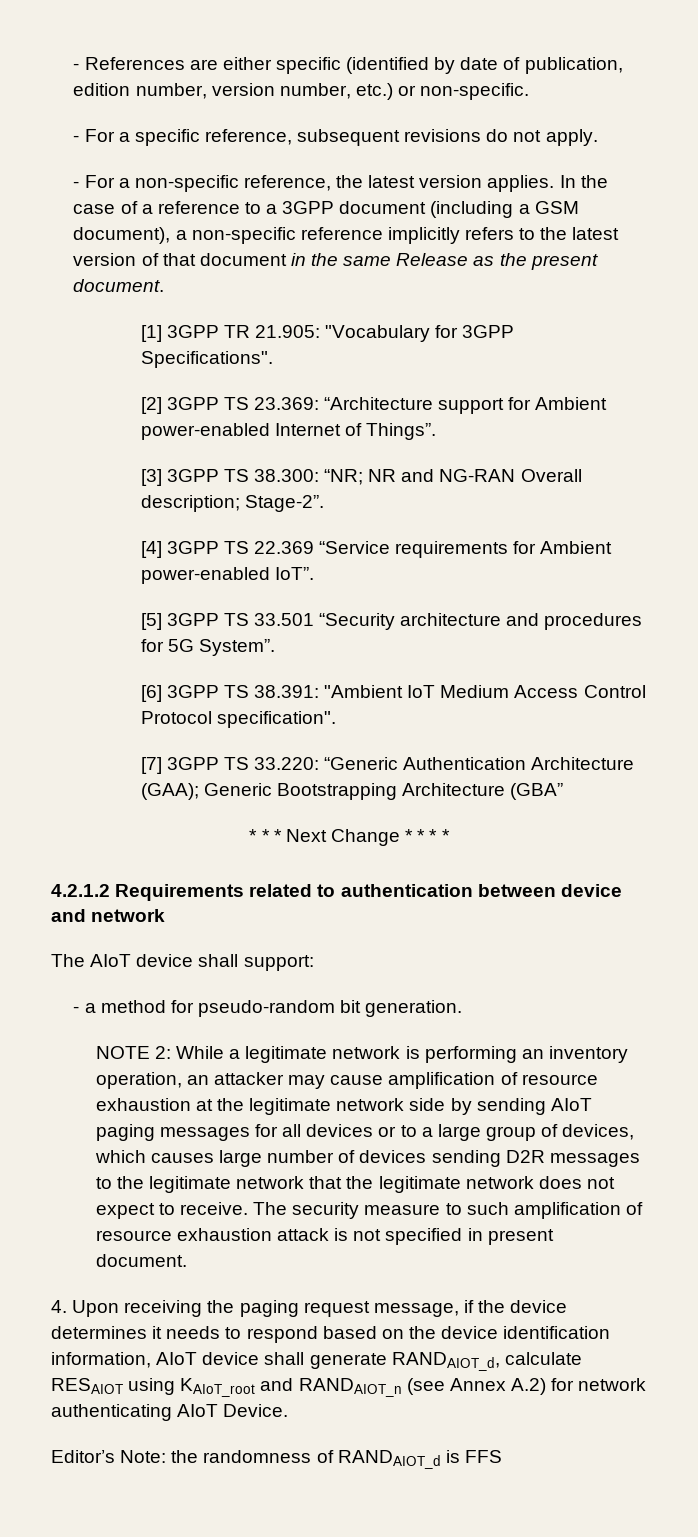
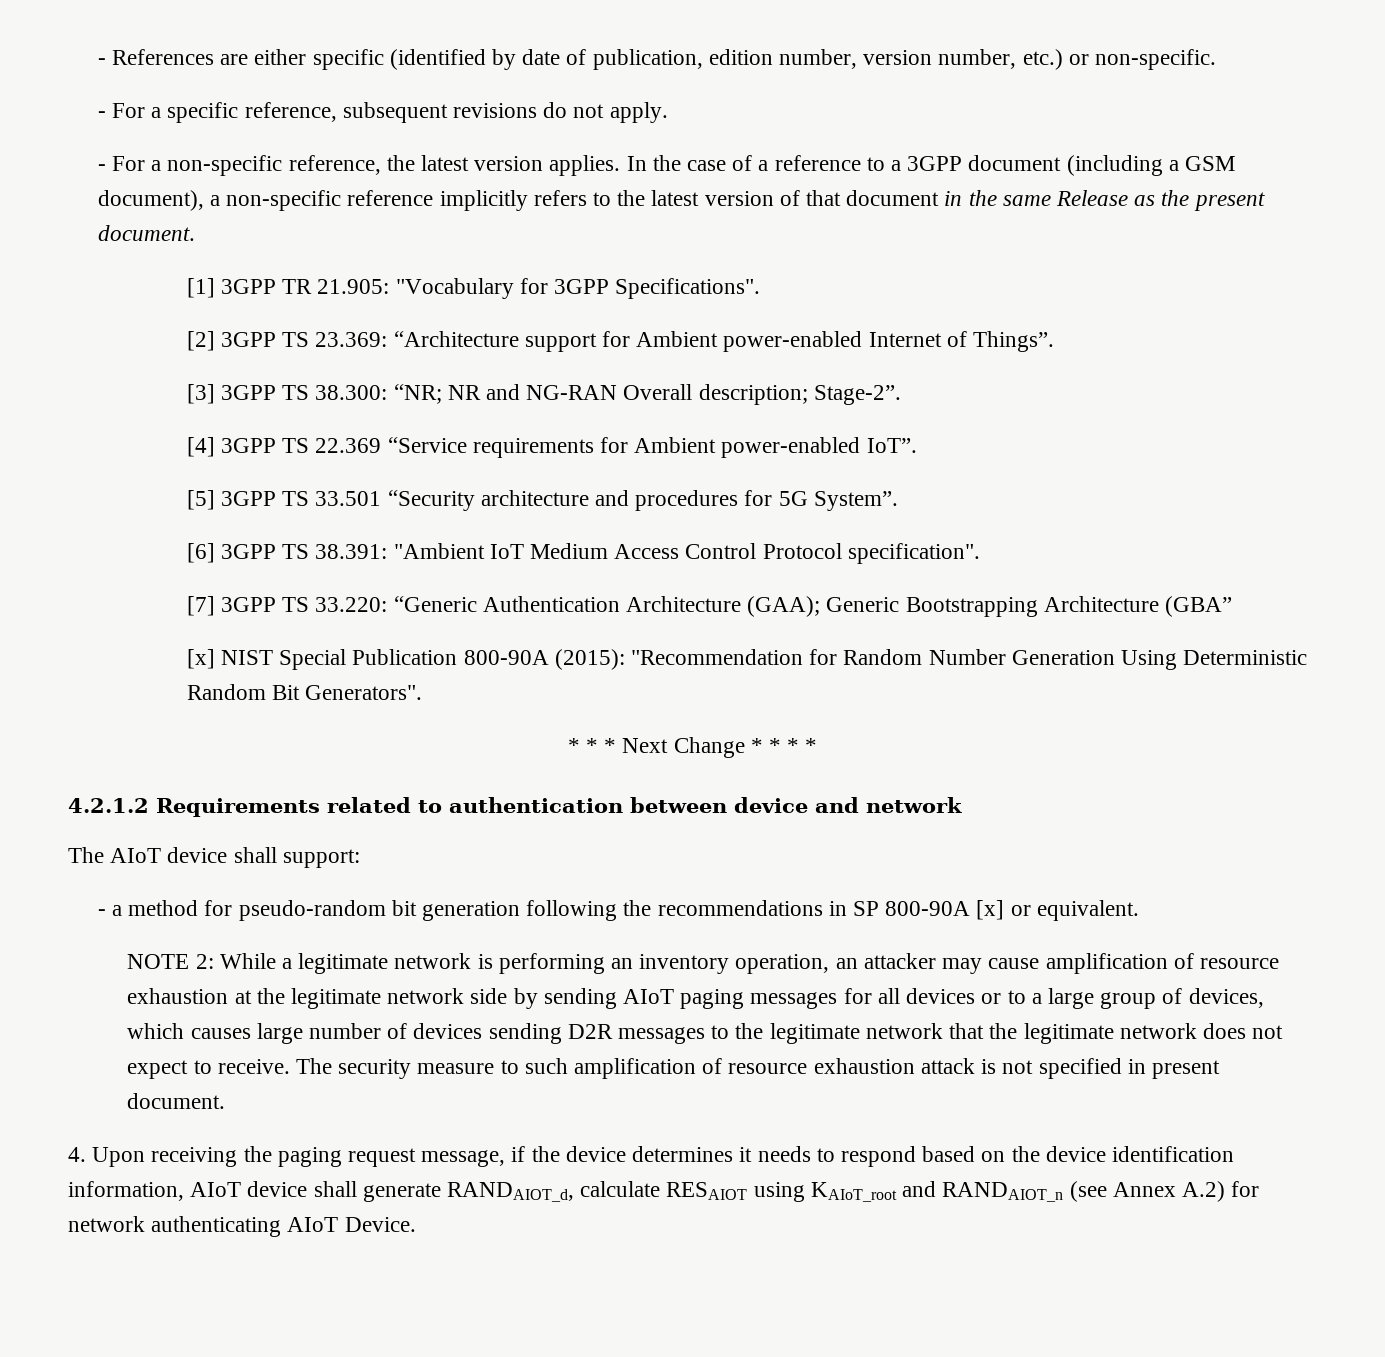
+ [x] NIST Special Publication 800-90A (2015): "Recommendation for Random Number Generation Using Deterministic Random Bit Generators".
- - a method for pseudo-random bit generation.
+ - a method for pseudo-random bit generation following the recommendations in SP 800-90A [x] or equivalent.
- Editor’s Note: the randomness of RANDAIOT_d is FFS

